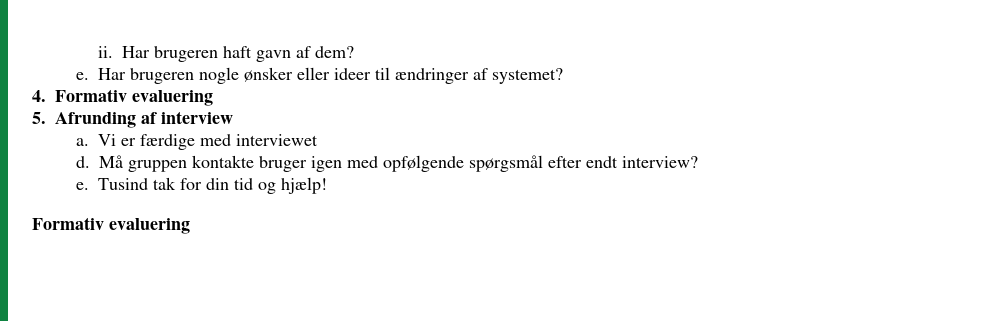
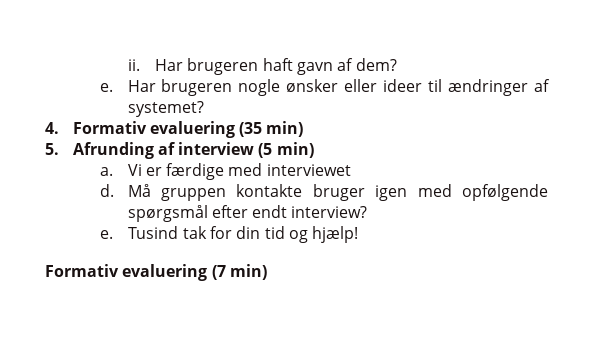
- 4. Formativ evaluering
+ 4. Formativ evaluering (35 min)
- 5. Afrunding af interview
+ 5. Afrunding af interview (5 min)
  Tusind tak for din tid og hjælp!
- Formativ evaluering
+ Formativ evaluering (7 min)

